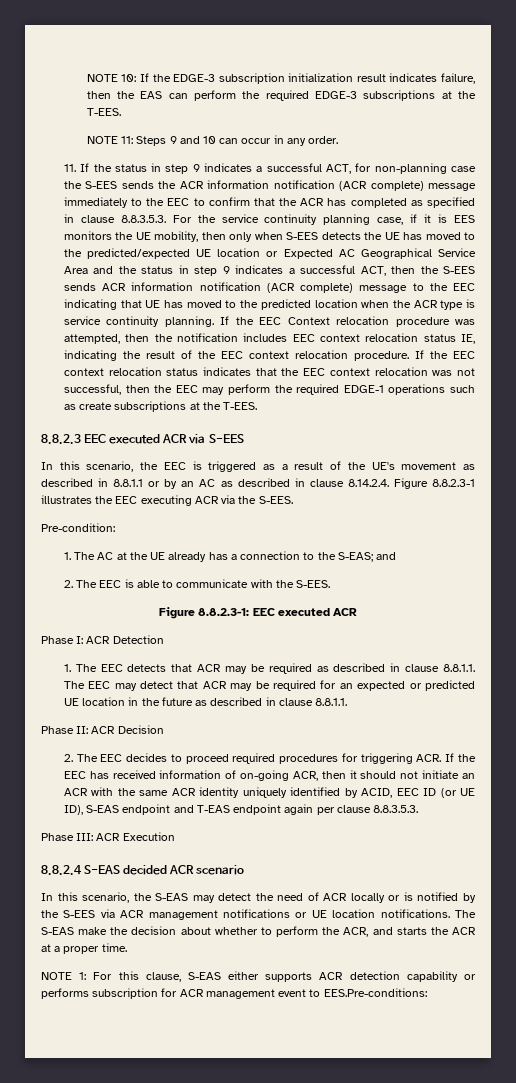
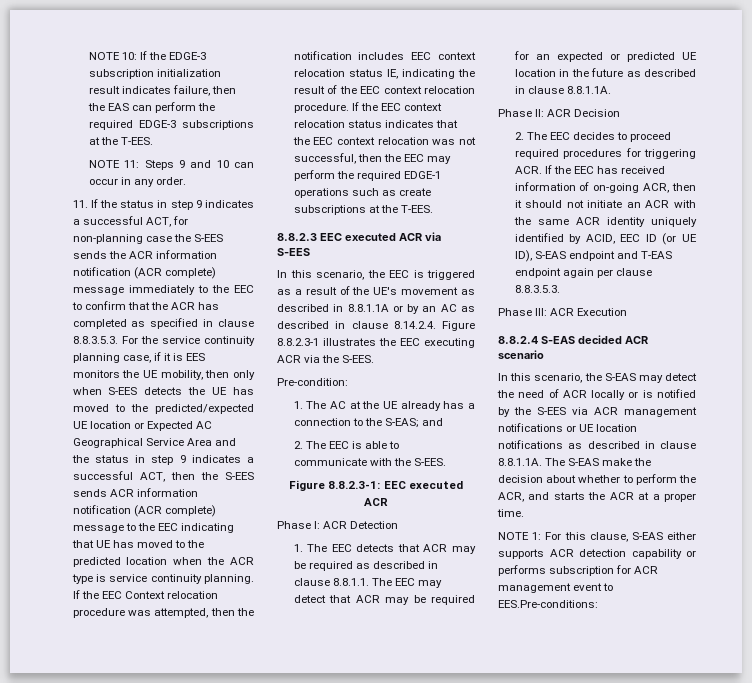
- In this scenario, the EEC is triggered as a result of the UE's movement as described in 8.8.1.1 or by an AC as described in clause 8.14.2.4. Figure 8.8.2.3-1 illustrates the EEC executing ACR via the S-EES.
+ In this scenario, the EEC is triggered as a result of the UE's movement as described in 8.8.1.1A or by an AC as described in clause 8.14.2.4. Figure 8.8.2.3-1 illustrates the EEC executing ACR via the S-EES.
- 1. The EEC detects that ACR may be required as described in clause 8.8.1.1. The EEC may detect that ACR may be required for an expected or predicted UE location in the future as described in clause 8.8.1.1.
+ 1. The EEC detects that ACR may be required as described in clause 8.8.1.1. The EEC may detect that ACR may be required for an expected or predicted UE location in the future as described in clause 8.8.1.1A.
- In this scenario, the S-EAS may detect the need of ACR locally or is notified by the S-EES via ACR management notifications or UE location notifications. The S-EAS make the decision about whether to perform the ACR, and starts the ACR at a proper time.
+ In this scenario, the S-EAS may detect the need of ACR locally or is notified by the S-EES via ACR management notifications or UE location notifications as described in clause 8.8.1.1A. The S-EAS make the decision about whether to perform the ACR, and starts the ACR at a proper time.

